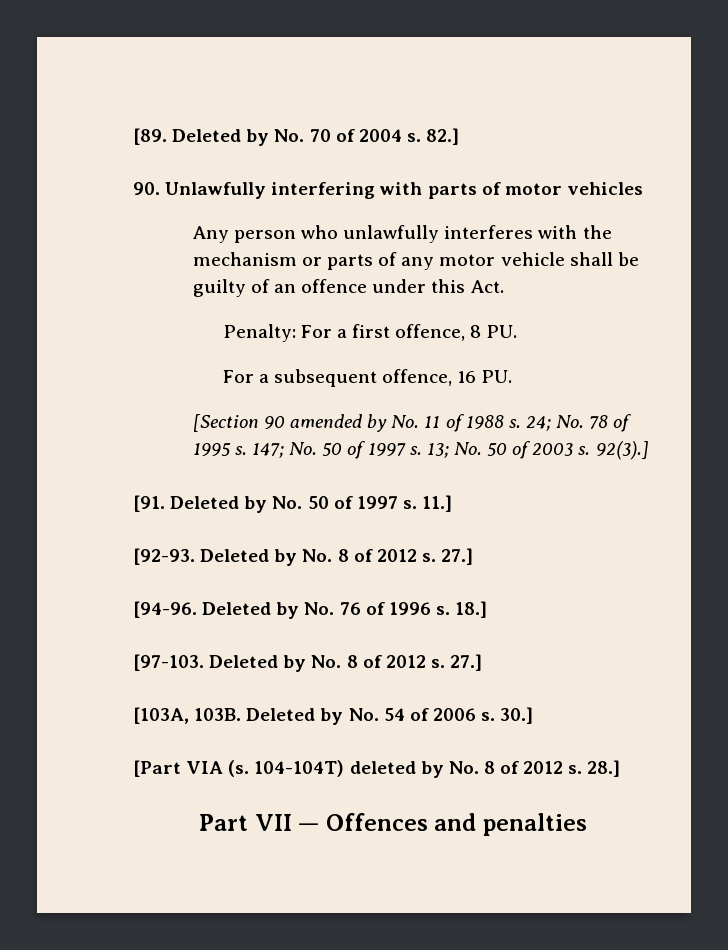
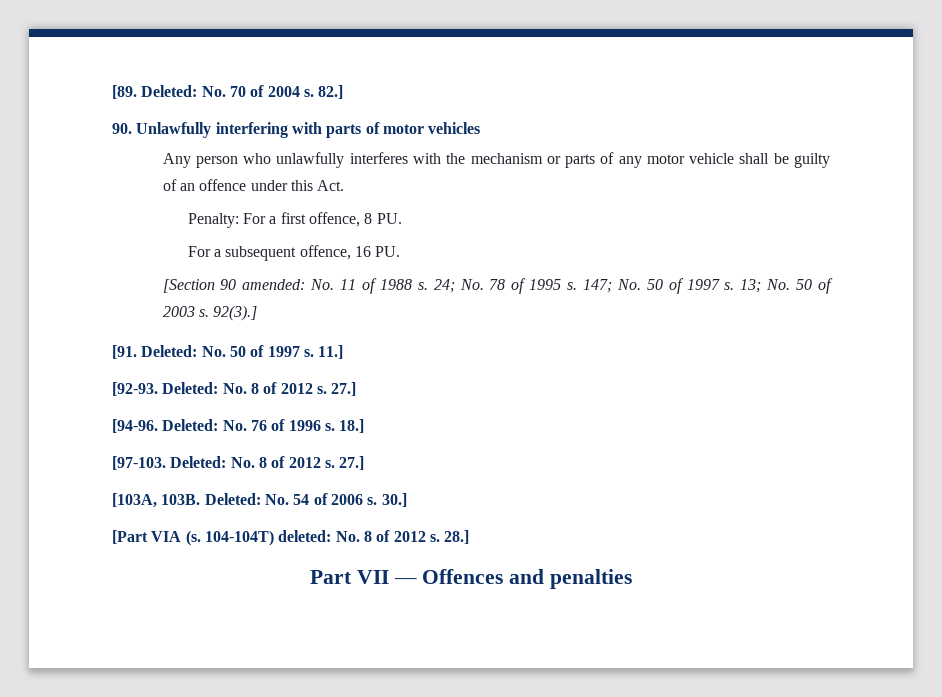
- [89. Deleted by No. 70 of 2004 s.
+ [89. Deleted: No. 70 of 2004 s.
- [Section 90 amended by No. 11 of 1988 s.
+ [Section 90 amended: No. 11 of 1988 s.
- [91. Deleted by No. 50 of 1997 s.
+ [91. Deleted: No. 50 of 1997 s.
- [92-93. Deleted by No. 8 of 2012 s.
+ [92-93. Deleted: No. 8 of 2012 s.
- Deleted by No. 76 of 1996 s.
+ Deleted: No. 76 of 1996 s.
- [97-103. Deleted by No. 8 of 2012 s.
+ [97-103. Deleted: No. 8 of 2012 s.
- Deleted by No. 54 of 2006 s.
+ Deleted: No. 54 of 2006 s.
- 104-104T) deleted by No. 8 of 2012 s.
+ 104-104T) deleted: No. 8 of 2012 s.

